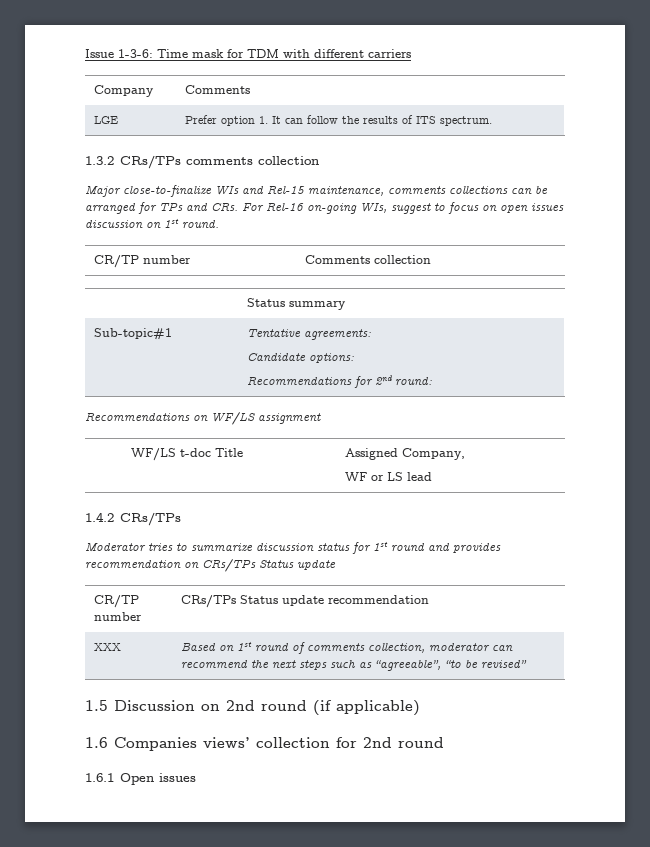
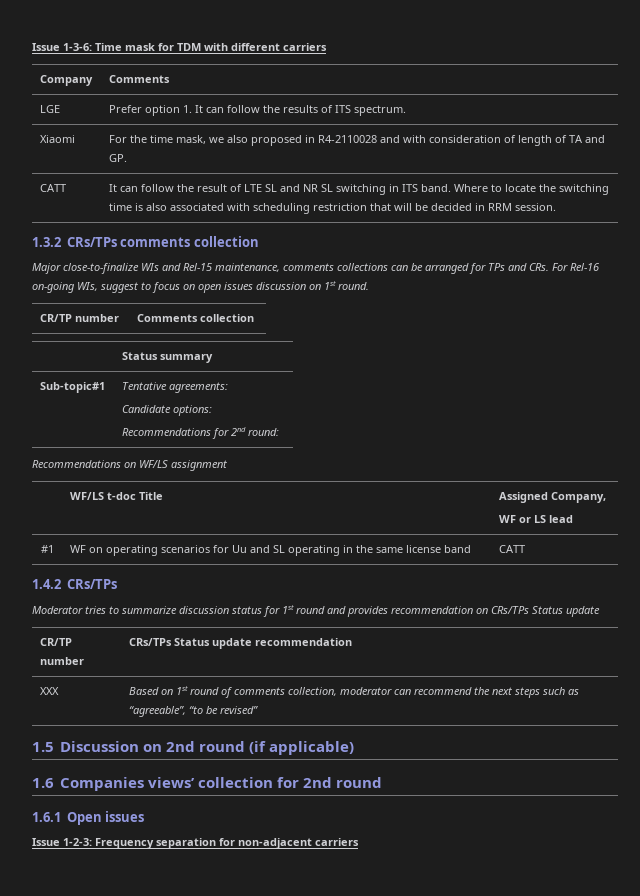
+ Xiaomi | For the time mask, we also proposed in R4-2110028 and with consideration of length of TA and GP.
+ CATT | It can follow the result of LTE SL and NR SL switching in ITS band. Where to locate the switching time is also associated with scheduling restriction that will be decided in RRM session.
+ #1 | WF on operating scenarios for Uu and SL operating in the same license band | CATT
+ Issue 1-2-3: Frequency separation for non-adjacent carriers

